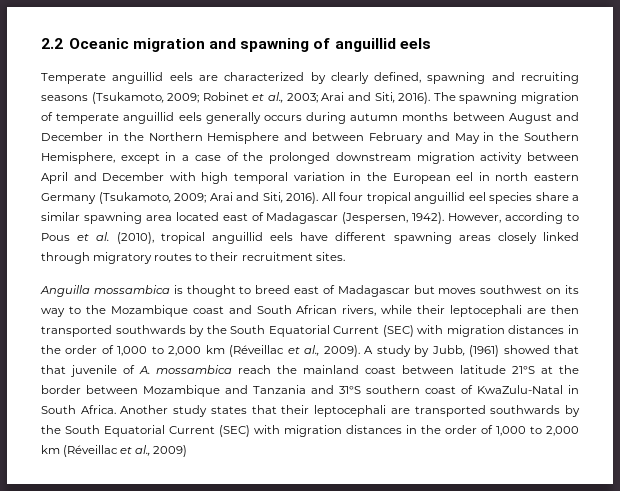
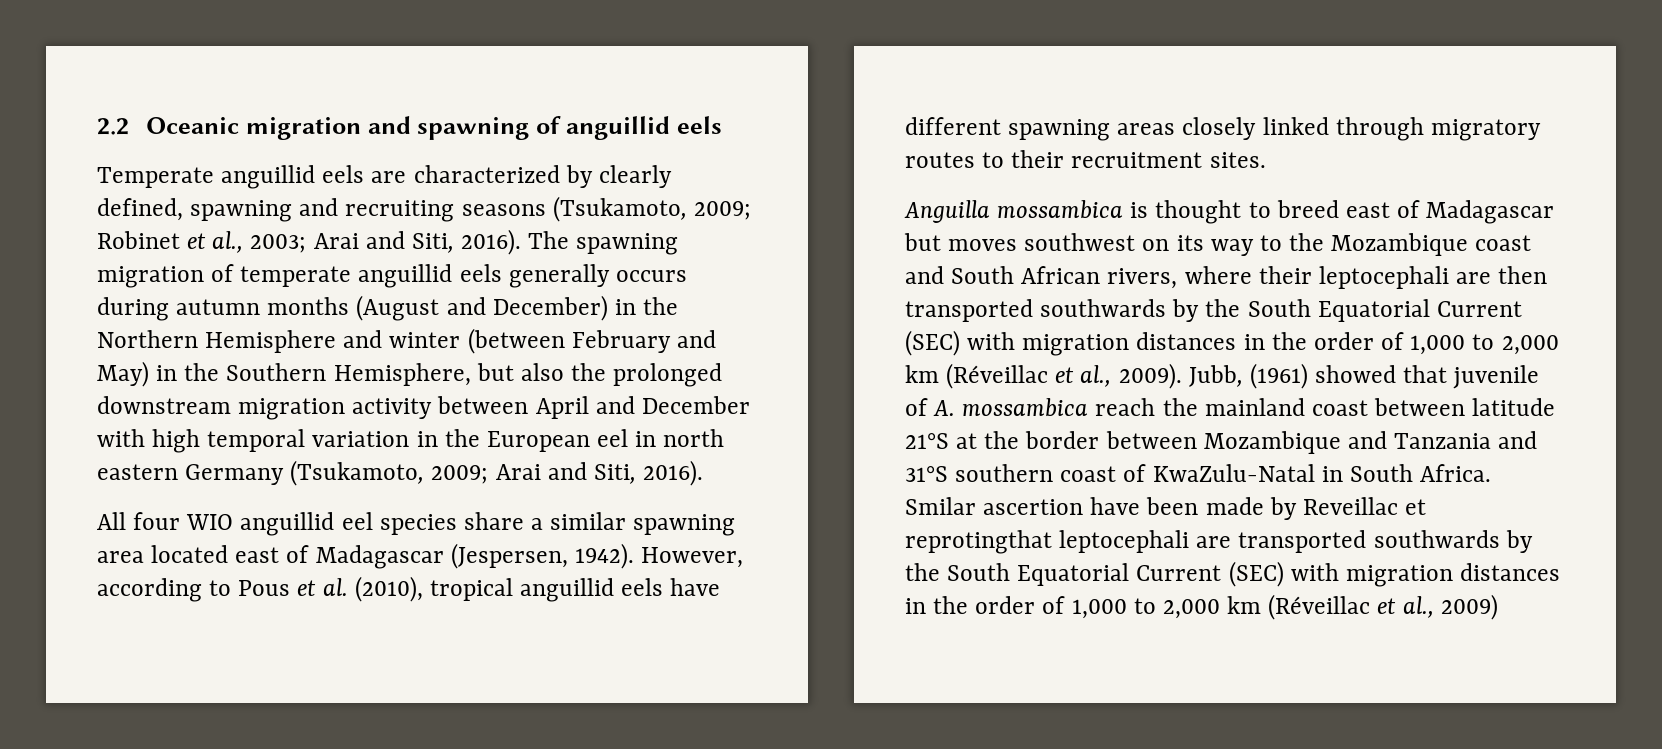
- The spawning migration of temperate anguillid eels generally occurs during autumn months between August and December in the Northern Hemisphere and between February and May in the Southern Hemisphere, except in a case of the prolonged downstream migration activity between April and December with high temporal variation in the European eel in north eastern Germany (Tsukamoto, 2009; Arai and Siti, 2016). All four tropical anguillid eel species share a similar spawning area located east of Madagascar (Jespersen, 1942).
+ The spawning migration of temperate anguillid eels generally occurs during autumn months (August and December) in the Northern Hemisphere and winter (between February and May) in the Southern Hemisphere, but also the prolonged downstream migration activity between April and December with high temporal variation in the European eel in north eastern Germany (Tsukamoto, 2009; Arai and Siti, 2016).
+ All four WIO anguillid eel species share a similar spawning area located east of Madagascar (Jespersen, 1942).
- Anguilla mossambica is thought to breed east of Madagascar but moves southwest on its way to the Mozambique coast and South African rivers, while their leptocephali are then transported southwards by the South Equatorial Current (SEC) with migration distances in the order of 1,000 to 2,000 km (Réveillac et al., 2009).
+ Anguilla mossambica is thought to breed east of Madagascar but moves southwest on its way to the Mozambique coast and South African rivers, where their leptocephali are then transported southwards by the South Equatorial Current (SEC) with migration distances in the order of 1,000 to 2,000 km (Réveillac et al., 2009).
- A study by Jubb, (1961) showed that that juvenile of A. mossambica reach the mainland coast between latitude 21°S at the border between Mozambique and Tanzania and 31°S southern coast of KwaZulu-Natal in South Africa.
+ Jubb, (1961) showed that juvenile of A. mossambica reach the mainland coast between latitude 21°S at the border between Mozambique and Tanzania and 31°S southern coast of KwaZulu-Natal in South Africa.
- Another study states that their leptocephali are transported southwards by the South Equatorial Current (SEC) with migration distances in the order of 1,000 to 2,000 km (Réveillac et al., 2009)
+ Smilar ascertion have been made by Reveillac et reprotingthat leptocephali are transported southwards by the South Equatorial Current (SEC) with migration distances in the order of 1,000 to 2,000 km (Réveillac et al., 2009)

